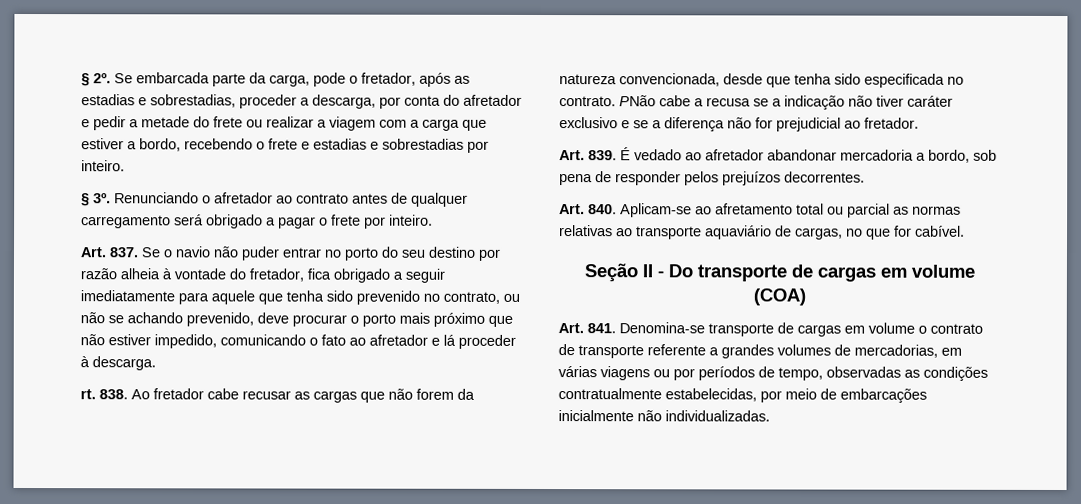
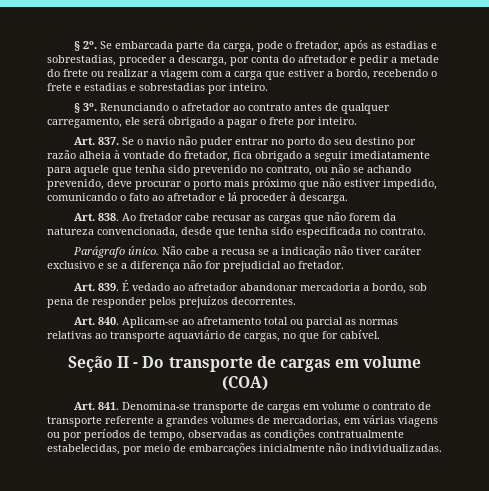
- Renunciando o afretador ao contrato antes de qualquer carregamento será obrigado a pagar o frete por inteiro.
+ Renunciando o afretador ao contrato antes de qualquer carregamento, ele será obrigado a pagar o frete por inteiro.
- rt. 838. Ao fretador cabe recusar as cargas que não forem da natureza convencionada, desde que tenha sido especificada no contrato. PNão cabe a recusa se a indicação não tiver caráter exclusivo e se a diferença não for prejudicial ao fretador.
+ Art. 838. Ao fretador cabe recusar as cargas que não forem da natureza convencionada, desde que tenha sido especificada no contrato.
+ Parágrafo único. Não cabe a recusa se a indicação não tiver caráter exclusivo e se a diferença não for prejudicial ao fretador.

